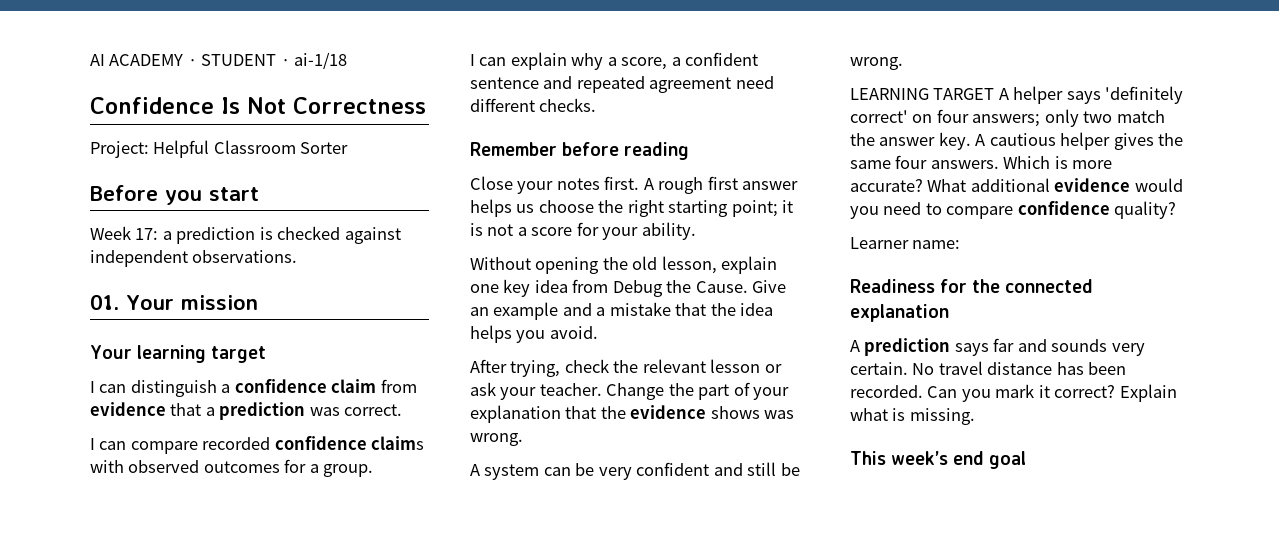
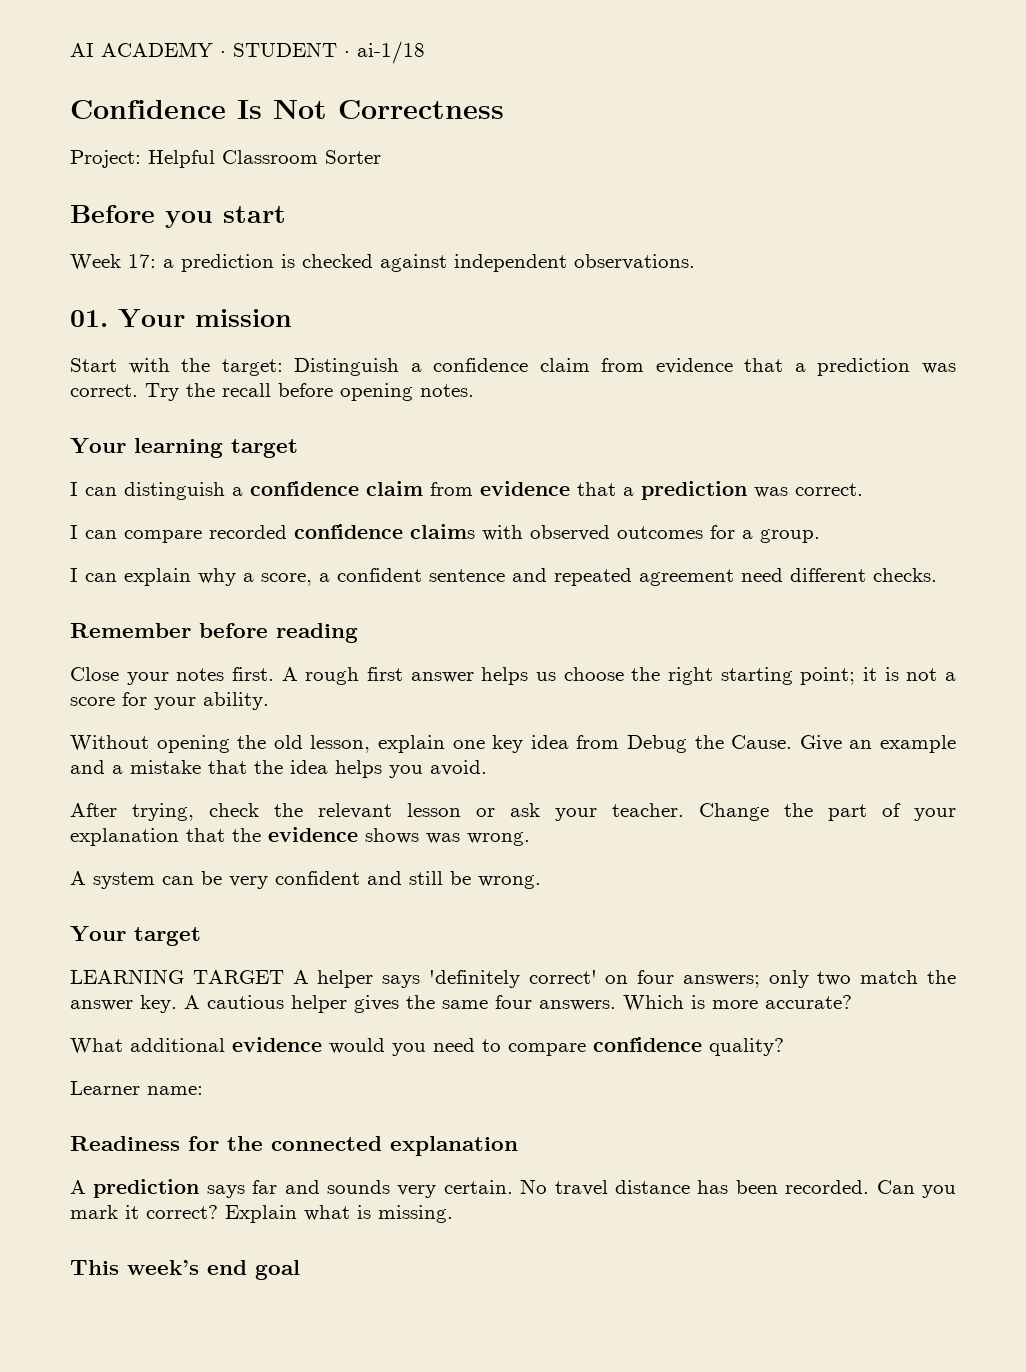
+ Start with the target: Distinguish a confidence claim from evidence that a prediction was correct. Try the recall before opening notes.
+ Your target
- Which is more accurate? What additional evidence would you need to compare confidence quality?
+ Which is more accurate?
+ What additional evidence would you need to compare confidence quality?

